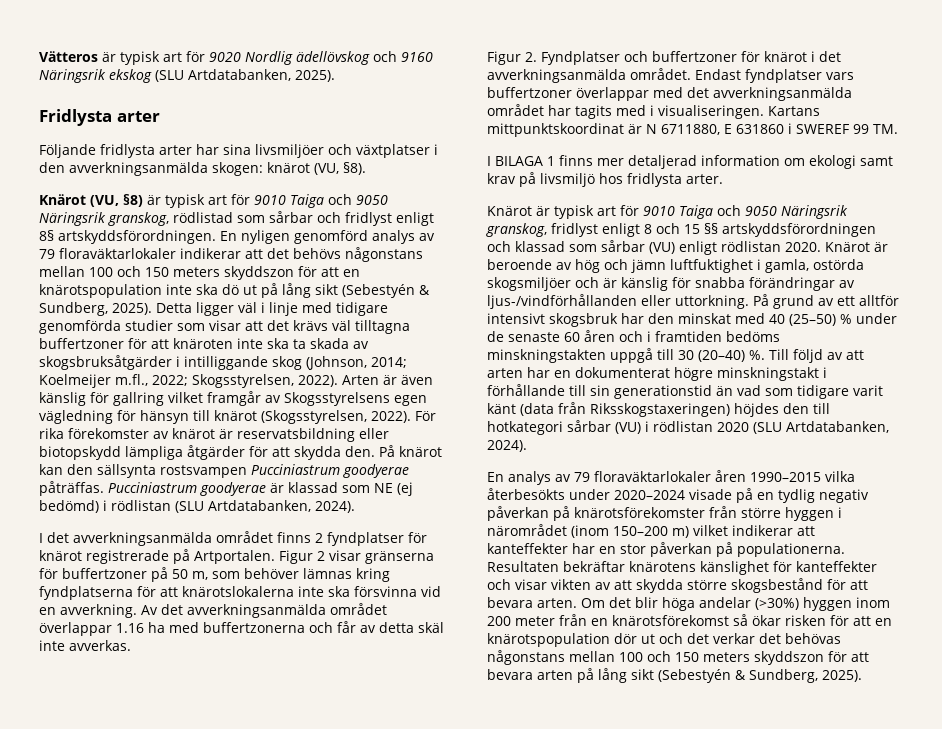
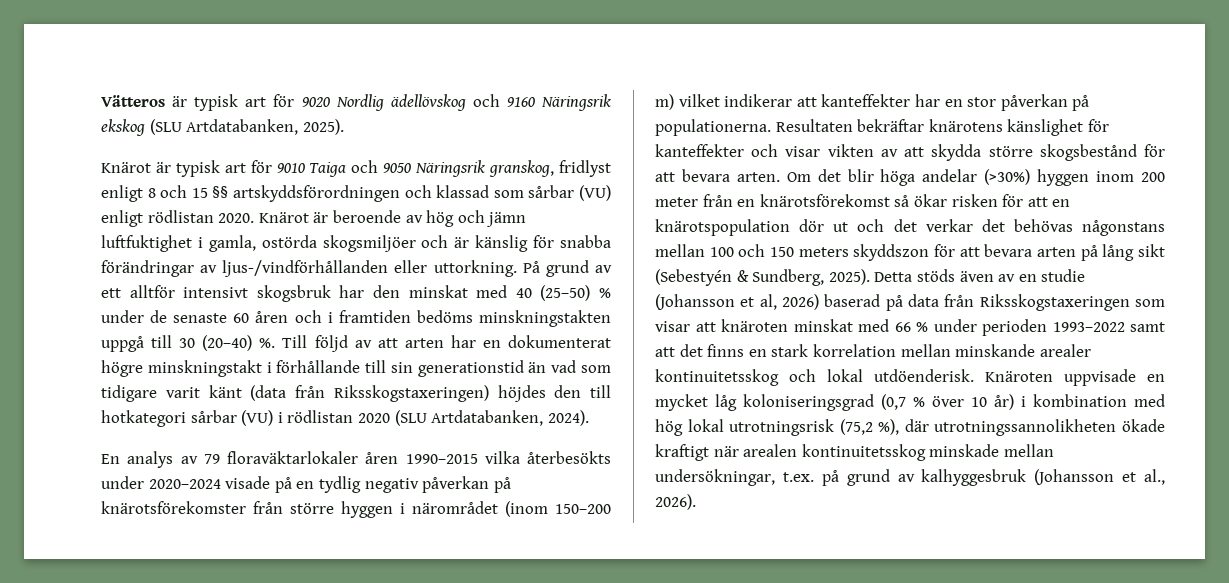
- Fridlysta arter
- Följande fridlysta arter har sina livsmiljöer och växtplatser i den avverkningsanmälda skogen: knärot (VU, §8).
- Knärot (VU, §8) är typisk art för 9010 Taiga och 9050 Näringsrik granskog, rödlistad som sårbar och fridlyst enligt 8§ artskyddsförordningen. En nyligen genomförd analys av 79 floraväktarlokaler indikerar att det behövs någonstans mellan 100 och 150 meters skyddszon för att en knärotspopulation inte ska dö ut på lång sikt (Sebestyén & Sundberg, 2025). Detta ligger väl i linje med tidigare genomförda studier som visar att det krävs väl tilltagna buffertzoner för att knäroten inte ska ta skada av skogsbruksåtgärder i intilliggande skog (Johnson, 2014; Koelmeijer m.fl., 2022; Skogsstyrelsen, 2022). Arten är även känslig för gallring vilket framgår av Skogsstyrelsens egen vägledning för hänsyn till knärot (Skogsstyrelsen, 2022). För rika förekomster av knärot är reservatsbildning eller biotopskydd lämpliga åtgärder för att skydda den. På knärot kan den sällsynta rostsvampen Pucciniastrum goodyerae påträffas. Pucciniastrum goodyerae är klassad som NE (ej bedömd) i rödlistan (SLU Artdatabanken, 2024).
- I det avverkningsanmälda området finns 2 fyndplatser för knärot registrerade på Artportalen. Figur 2 visar gränserna för buffertzoner på 50 m, som behöver lämnas kring fyndplatserna för att knärotslokalerna inte ska försvinna vid en avverkning. Av det avverkningsanmälda området överlappar 1.16 ha med buffertzonerna och får av detta skäl inte avverkas.
- Figur 2. Fyndplatser och buffertzoner för knärot i det avverkningsanmälda området. Endast fyndplatser vars buffertzoner överlappar med det avverkningsanmälda området har tagits med i visualiseringen. Kartans mittpunktskoordinat är N 6711880, E 631860 i SWEREF 99 TM.
- I BILAGA 1 finns mer detaljerad information om ekologi samt krav på livsmiljö hos fridlysta arter.
+ Detta stöds även av en studie (Johansson et al, 2026) baserad på data från Riksskogstaxeringen som visar att knäroten minskat med 66 % under perioden 1993–2022 samt att det finns en stark korrelation mellan minskande arealer kontinuitetsskog och lokal utdöenderisk. Knäroten uppvisade en mycket låg koloniseringsgrad (0,7 % över 10 år) i kombination med hög lokal utrotningsrisk (75,2 %), där utrotningssannolikheten ökade kraftigt när arealen kontinuitetsskog minskade mellan undersökningar, t.ex. på grund av kalhyggesbruk (Johansson et al., 2026).

